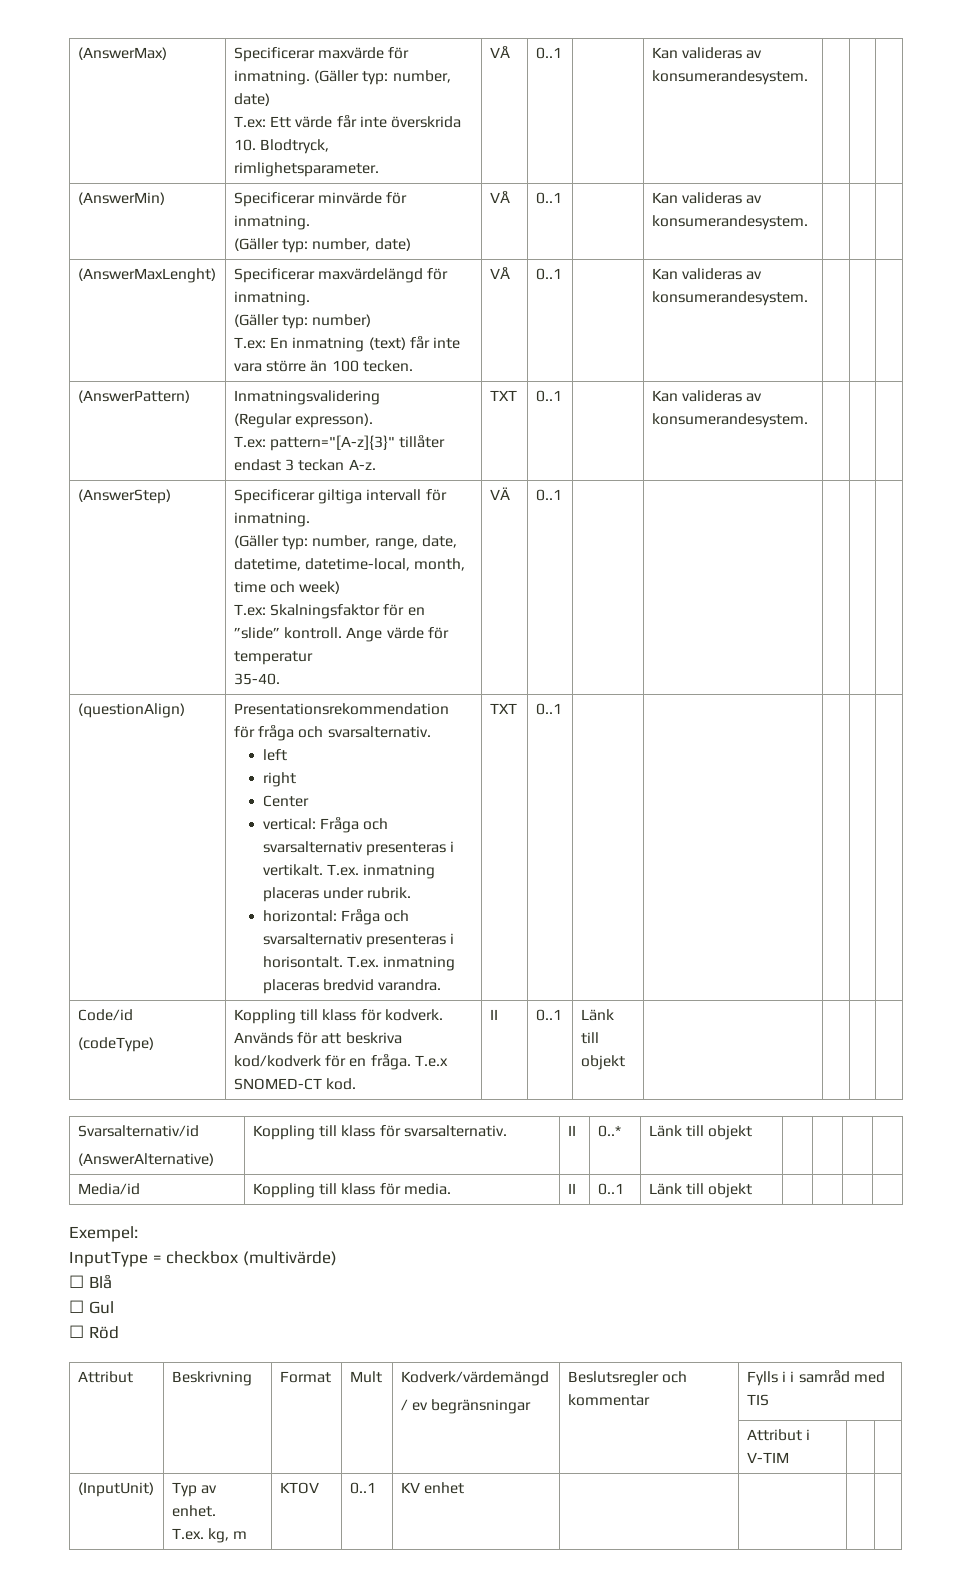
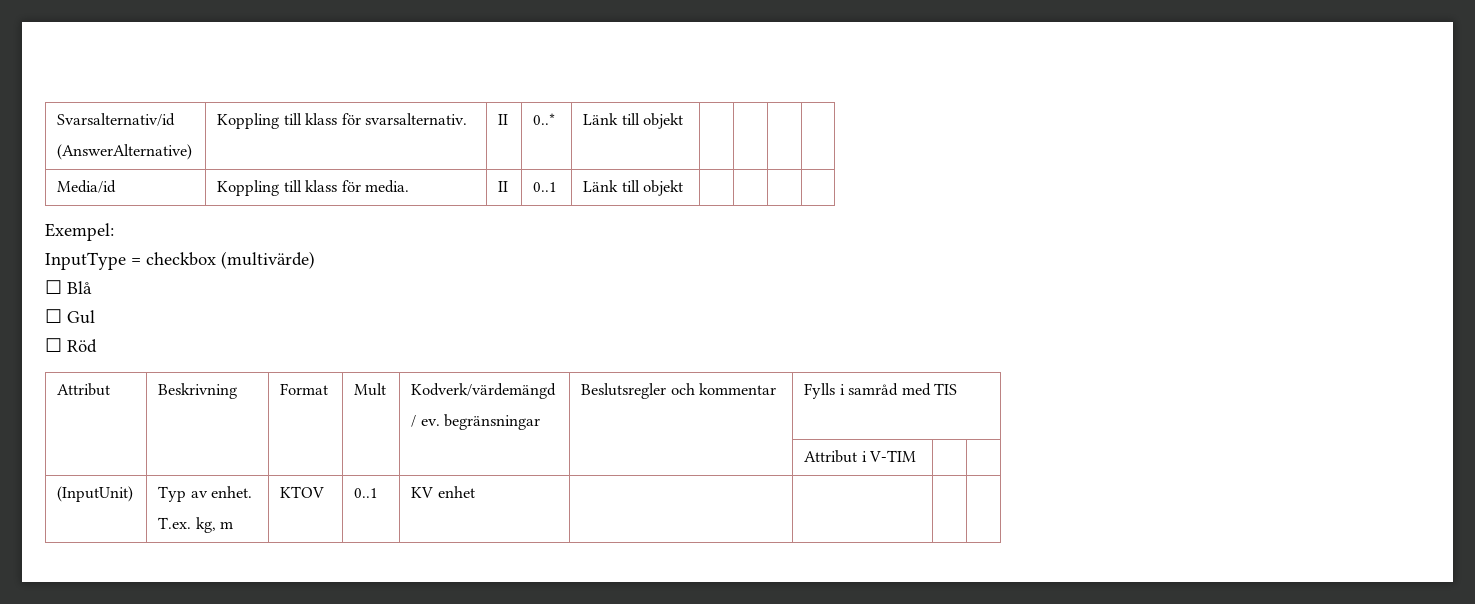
- (AnswerMax) | Specificerar maxvärde för inmatning. (Gäller typ: number, date)
- T.ex: Ett värde får inte överskrida 10. Blodtryck, rimlighetsparameter. | VÅ | 0..1 | | Kan valideras av konsumerandesystem. | | |
- (AnswerMin) | Specificerar minvärde för inmatning.
- (Gäller typ: number, date) | VÅ | 0..1 | | Kan valideras av konsumerandesystem. | | |
- (AnswerMaxLenght) | Specificerar maxvärdelängd för inmatning.
- (Gäller typ: number)
- T.ex: En inmatning (text) får inte vara större än 100 tecken. | VÅ | 0..1 | | Kan valideras av konsumerandesystem. | | |
- (AnswerPattern) | Inmatningsvalidering
- (Regular expresson).
- T.ex: pattern="[A-z]{3}" tillåter endast 3 teckan A-z. | TXT | 0..1 | | Kan valideras av konsumerandesystem. | | |
- (AnswerStep) | Specificerar giltiga intervall för inmatning.
- (Gäller typ: number, range, date, datetime, datetime-local, month, time och week)
- T.ex: Skalningsfaktor för en ”slide” kontroll. Ange värde för temperatur
- 35-40. | VÄ | 0..1 | | | | |
- (questionAlign) | Presentationsrekommendation för fråga och svarsalternativ.
- left
- right
- Center
- vertical: Fråga och svarsalternativ presenteras i vertikalt. T.ex. inmatning placeras under rubrik.
- horizontal: Fråga och svarsalternativ presenteras i horisontalt. T.ex. inmatning placeras bredvid varandra. | TXT | 0..1 | | | | |
- Code/id
- (codeType) | Koppling till klass för kodverk. Används för att beskriva kod/kodverk för en fråga. T.e.x SNOMED-CT kod. | II | 0..1 | Länk till objekt | | | |
  Attribut | Beskrivning | Format | Mult | Kodverk/värdemängd
- / ev begränsningar | Beslutsregler och kommentar | Fylls i i samråd med TIS
+ / ev. begränsningar | Beslutsregler och kommentar | Fylls i samråd med TIS

